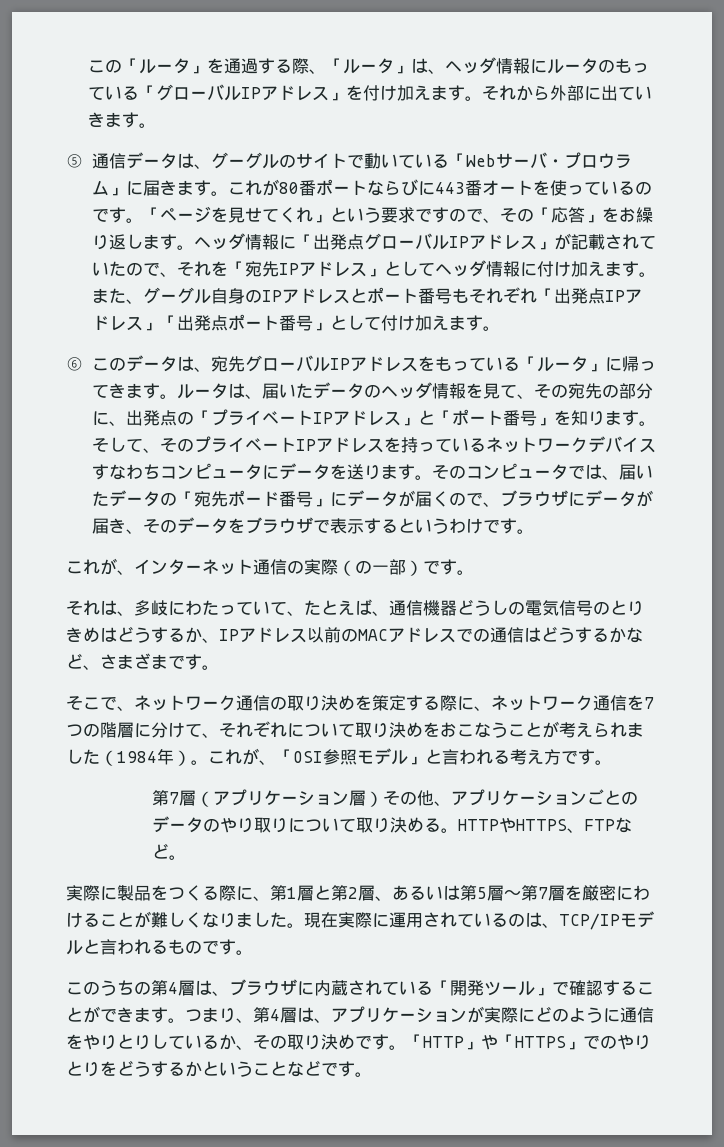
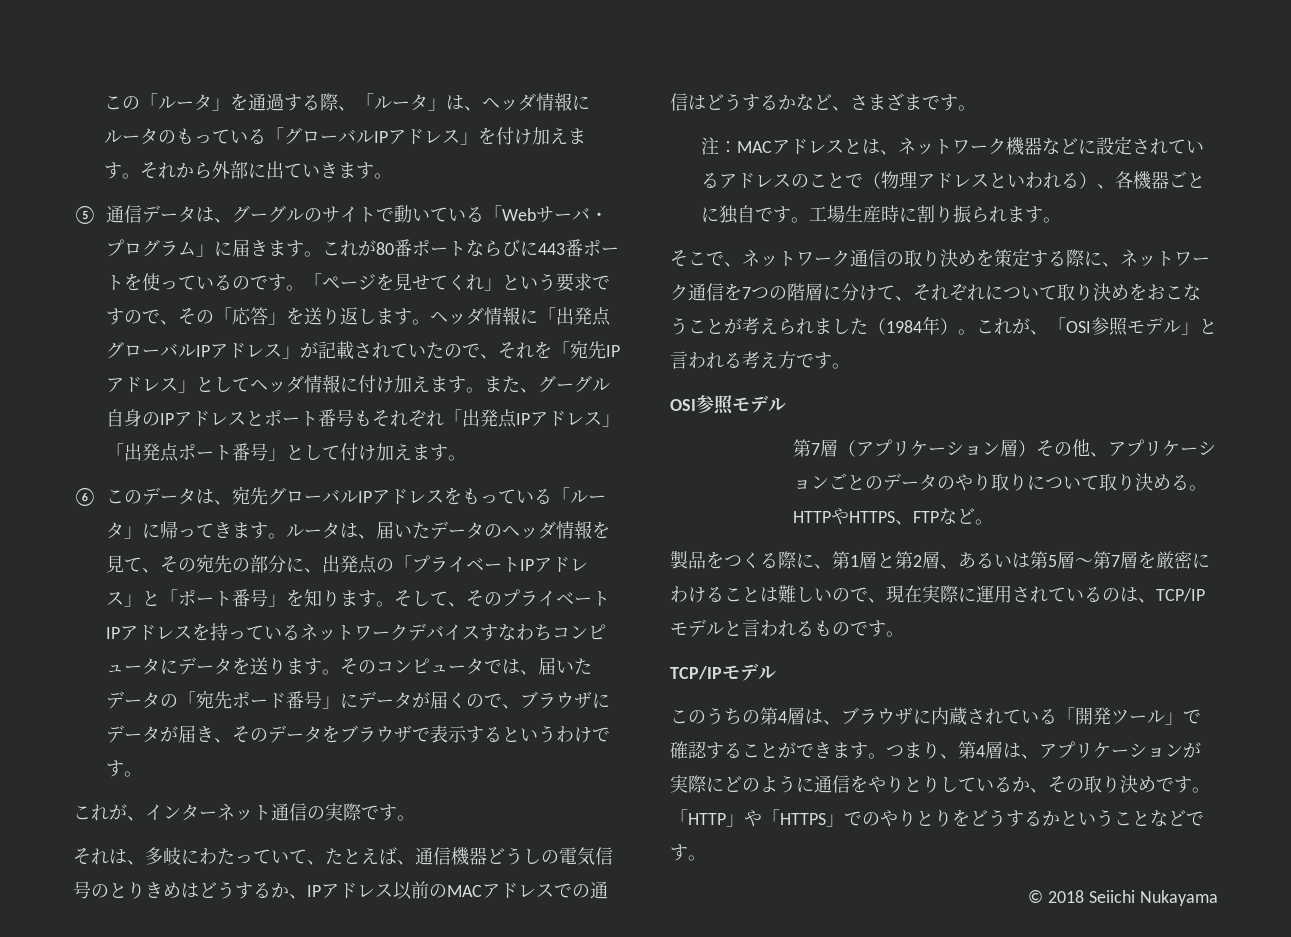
- ⑤通信データは、グーグルのサイトで動いている「Webサーバ・プロウラム」に届きます。
+ ⑤通信データは、グーグルのサイトで動いている「Webサーバ・プログラム」に届きます。
- これが80番ポートならびに443番オートを使っているのです。
+ これが80番ポートならびに443番ポートを使っているのです。
- 「ページを見せてくれ」という要求ですので、その「応答」をお繰り返します。
+ 「ページを見せてくれ」という要求ですので、その「応答」を送り返します。
- これが、インターネット通信の実際（の一部）です。
+ これが、インターネット通信の実際です。
+ 注：MACアドレスとは、ネットワーク機器などに設定されているアドレスのことで（物理アドレスといわれる）、各機器ごとに独自です。工場生産時に割り振られます。
  これが、「OSI参照モデル」と言われる考え方です。
+ OSI参照モデル
- 実際に製品をつくる際に、第1層と第2層、あるいは第5層〜第7層を厳密にわけることが難しくなりました。現在実際に運用されているのは、TCP/IPモデルと言われるものです。
+ 製品をつくる際に、第1層と第2層、あるいは第5層〜第7層を厳密にわけることは難しいので、現在実際に運用されているのは、TCP/IPモデルと言われるものです。
+ TCP/IPモデル
+ © 2018 Seiichi Nukayama

